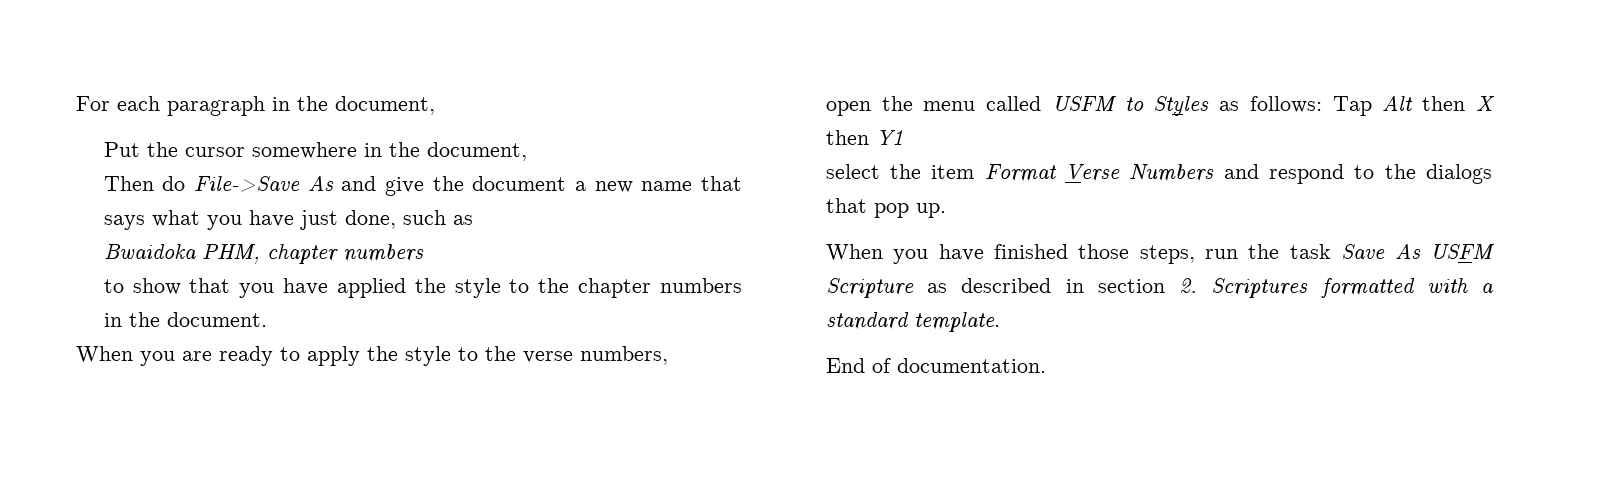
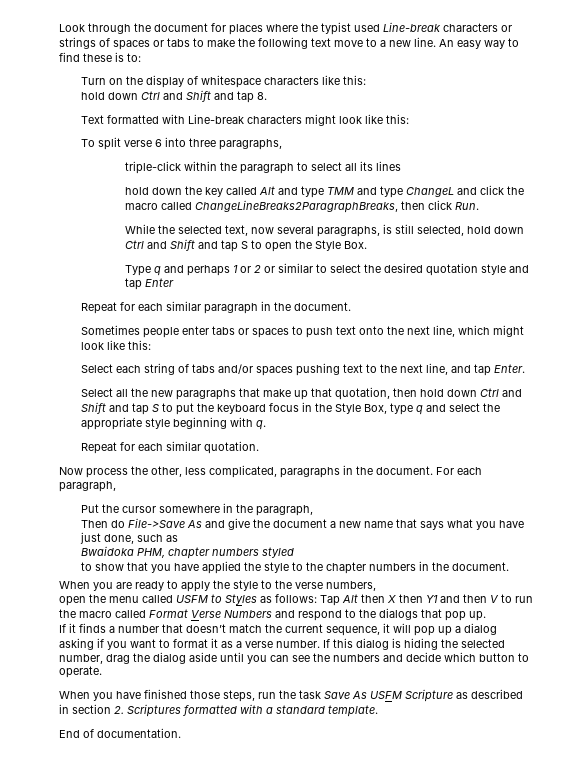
- For each paragraph in the document,
+ Look through the document for places where the typist used Line-break characters or strings of spaces or tabs to make the following text move to a new line. An easy way to find these is to:
+ Turn on the display of whitespace characters like this:
+ hold down Ctrl and Shift and tap 8.
+ Text formatted with Line-break characters might look like this:
+ To split verse 6 into three paragraphs,
+ triple-click within the paragraph to select all its lines
+ hold down the key called Alt and type TMM and type ChangeL and click the macro called ChangeLineBreaks2ParagraphBreaks, then click Run.
+ While the selected text, now several paragraphs, is still selected, hold down Ctrl and Shift and tap S to open the Style Box.
+ Type q and perhaps 1 or 2 or similar to select the desired quotation style and tap Enter
+ Repeat for each similar paragraph in the document.
+ Sometimes people enter tabs or spaces to push text onto the next line, which might look like this:
+ Select each string of tabs and/or spaces pushing text to the next line, and tap Enter.
+ Select all the new paragraphs that make up that quotation, then hold down Ctrl and Shift and tap S to put the keyboard focus in the Style Box, type q and select the appropriate style beginning with q.
+ Repeat for each similar quotation.
+ Now process the other, less complicated, paragraphs in the document. For each paragraph,
- Put the cursor somewhere in the document,
+ Put the cursor somewhere in the paragraph,
- Bwaidoka PHM, chapter numbers
+ Bwaidoka PHM, chapter numbers styled
- open the menu called USFM to Styles as follows: Tap Alt then X then Y1
- select the item Format Verse Numbers and respond to the dialogs that pop up.
+ open the menu called USFM to Styles as follows: Tap Alt then X then Y1 and then V to run the macro called Format Verse Numbers and respond to the dialogs that pop up.
+ If it finds a number that doesn’t match the current sequence, it will pop up a dialog asking if you want to format it as a verse number. If this dialog is hiding the selected number, drag the dialog aside until you can see the numbers and decide which button to operate.

